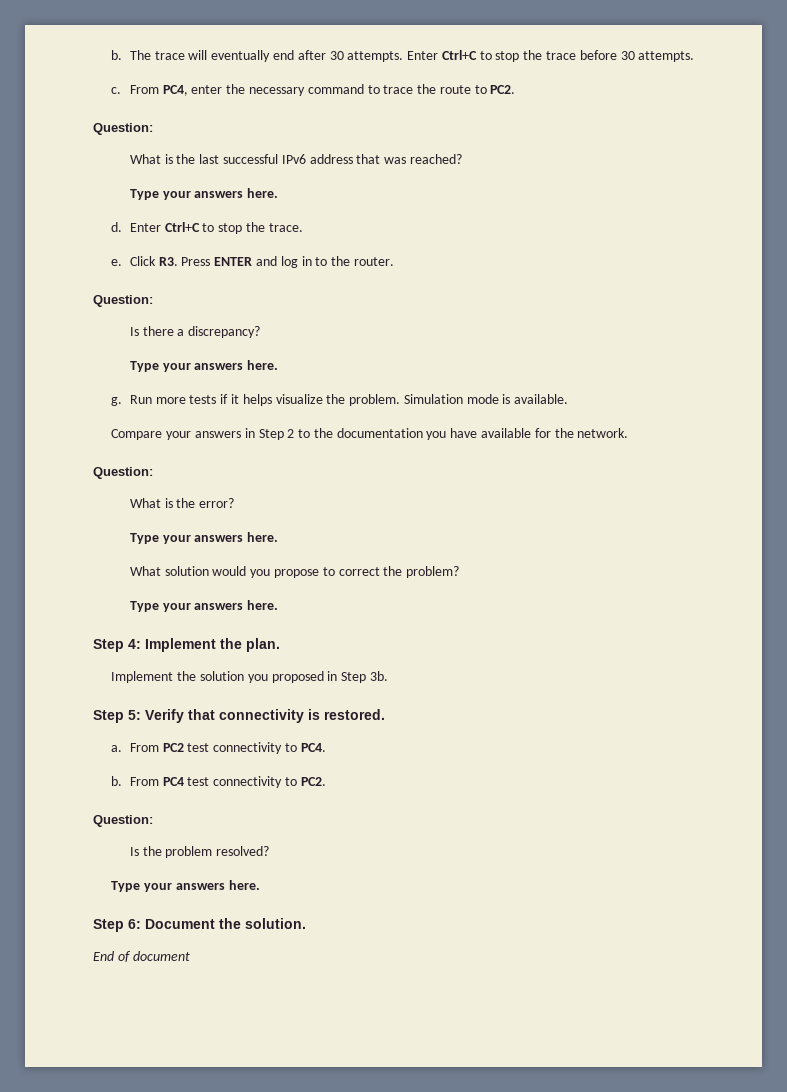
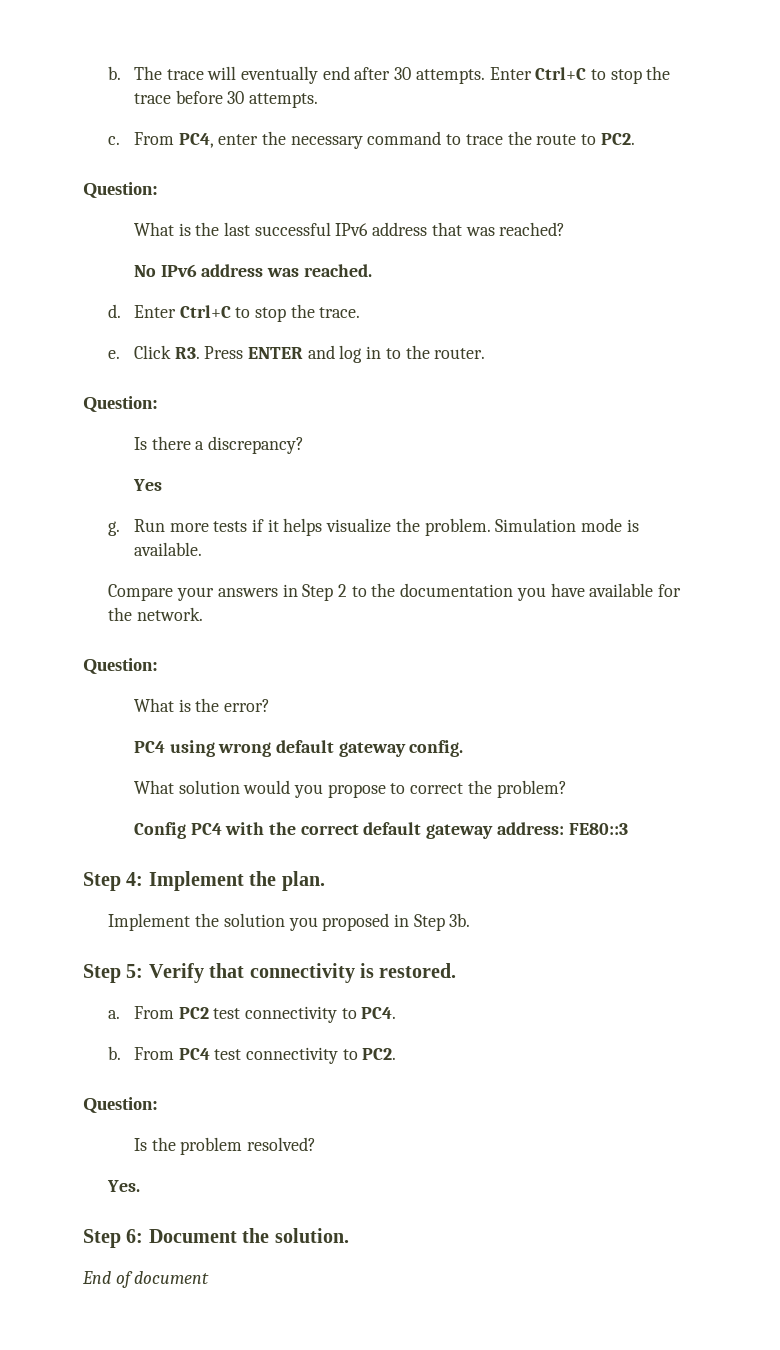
  What is the last successful IPv6 address that was reached?
- Type your answers here.
+ No IPv6 address was reached.
  Is there a discrepancy?
- Type your answers here.
+ Yes
  What is the error?
- Type your answers here.
+ PC4 using wrong default gateway config.
  What solution would you propose to correct the problem?
- Type your answers here.
+ Config PC4 with the correct default gateway address: FE80::3
  Is the problem resolved?
- Type your answers here.
+ Yes.

